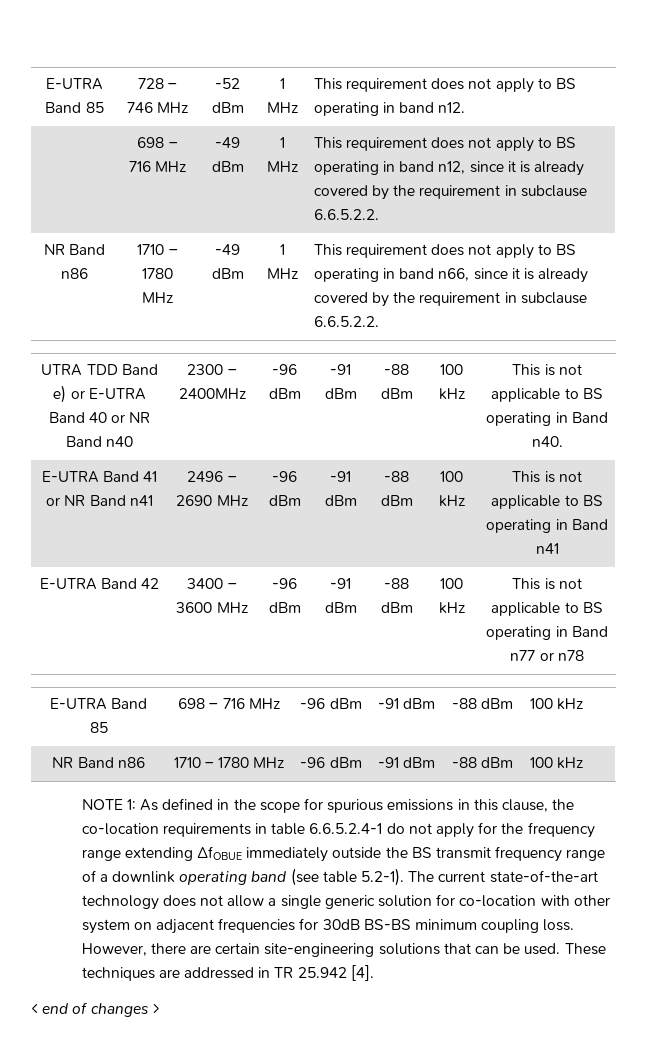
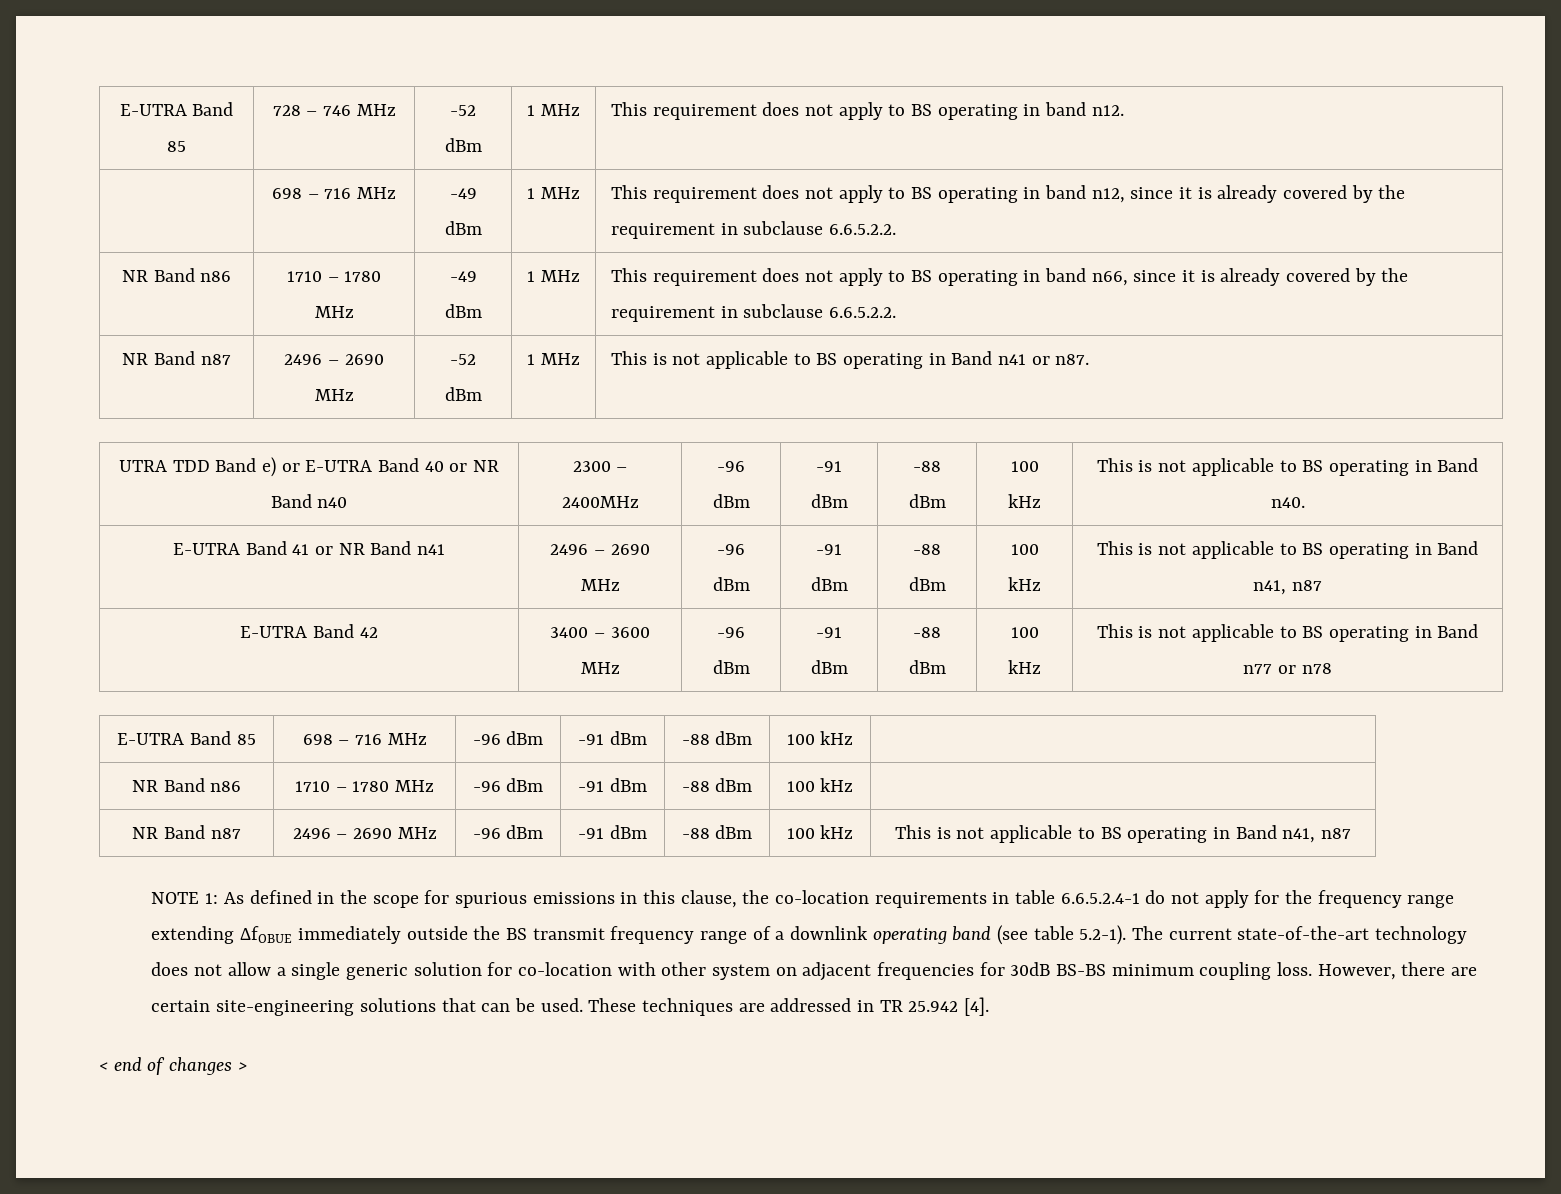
+ NR Band n87 | 2496 – 2690 MHz | -52 dBm | 1 MHz | This is not applicable to BS operating in Band n41 or n87.
- E-UTRA Band 41 or NR Band n41 | 2496 – 2690 MHz | -96 dBm | -91 dBm | -88 dBm | 100 kHz | This is not applicable to BS operating in Band n41
+ E-UTRA Band 41 or NR Band n41 | 2496 – 2690 MHz | -96 dBm | -91 dBm | -88 dBm | 100 kHz | This is not applicable to BS operating in Band n41, n87
+ NR Band n87 | 2496 – 2690 MHz | -96 dBm | -91 dBm | -88 dBm | 100 kHz | This is not applicable to BS operating in Band n41, n87

